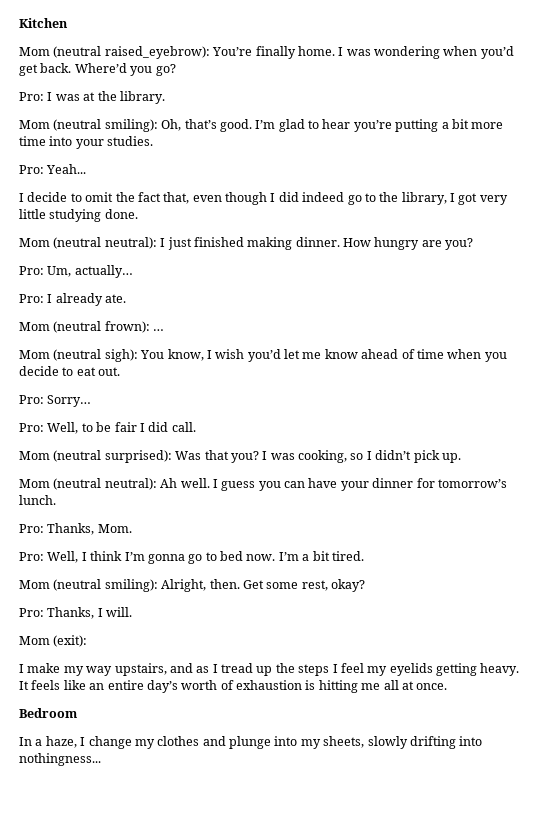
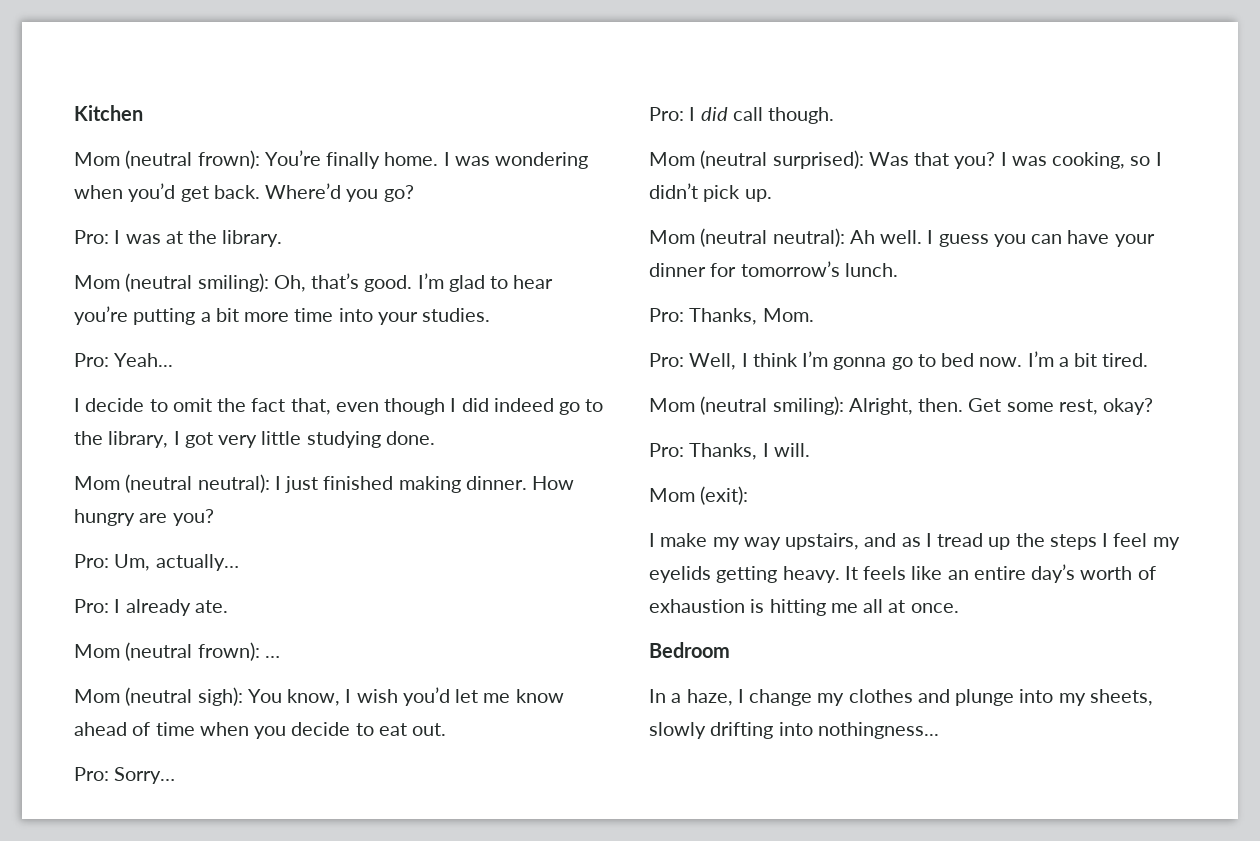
- Mom (neutral raised_eyebrow): You’re finally home.
+ Mom (neutral frown): You’re finally home.
- Pro: Well, to be fair I did call.
+ Pro: I did call though.

